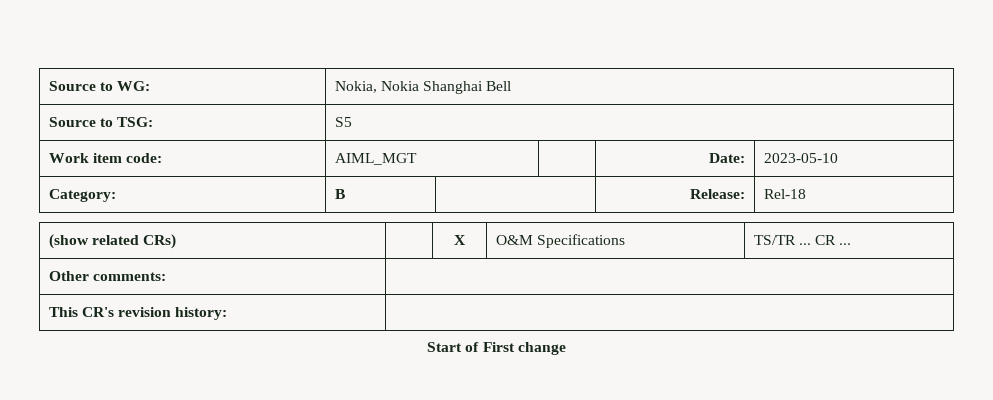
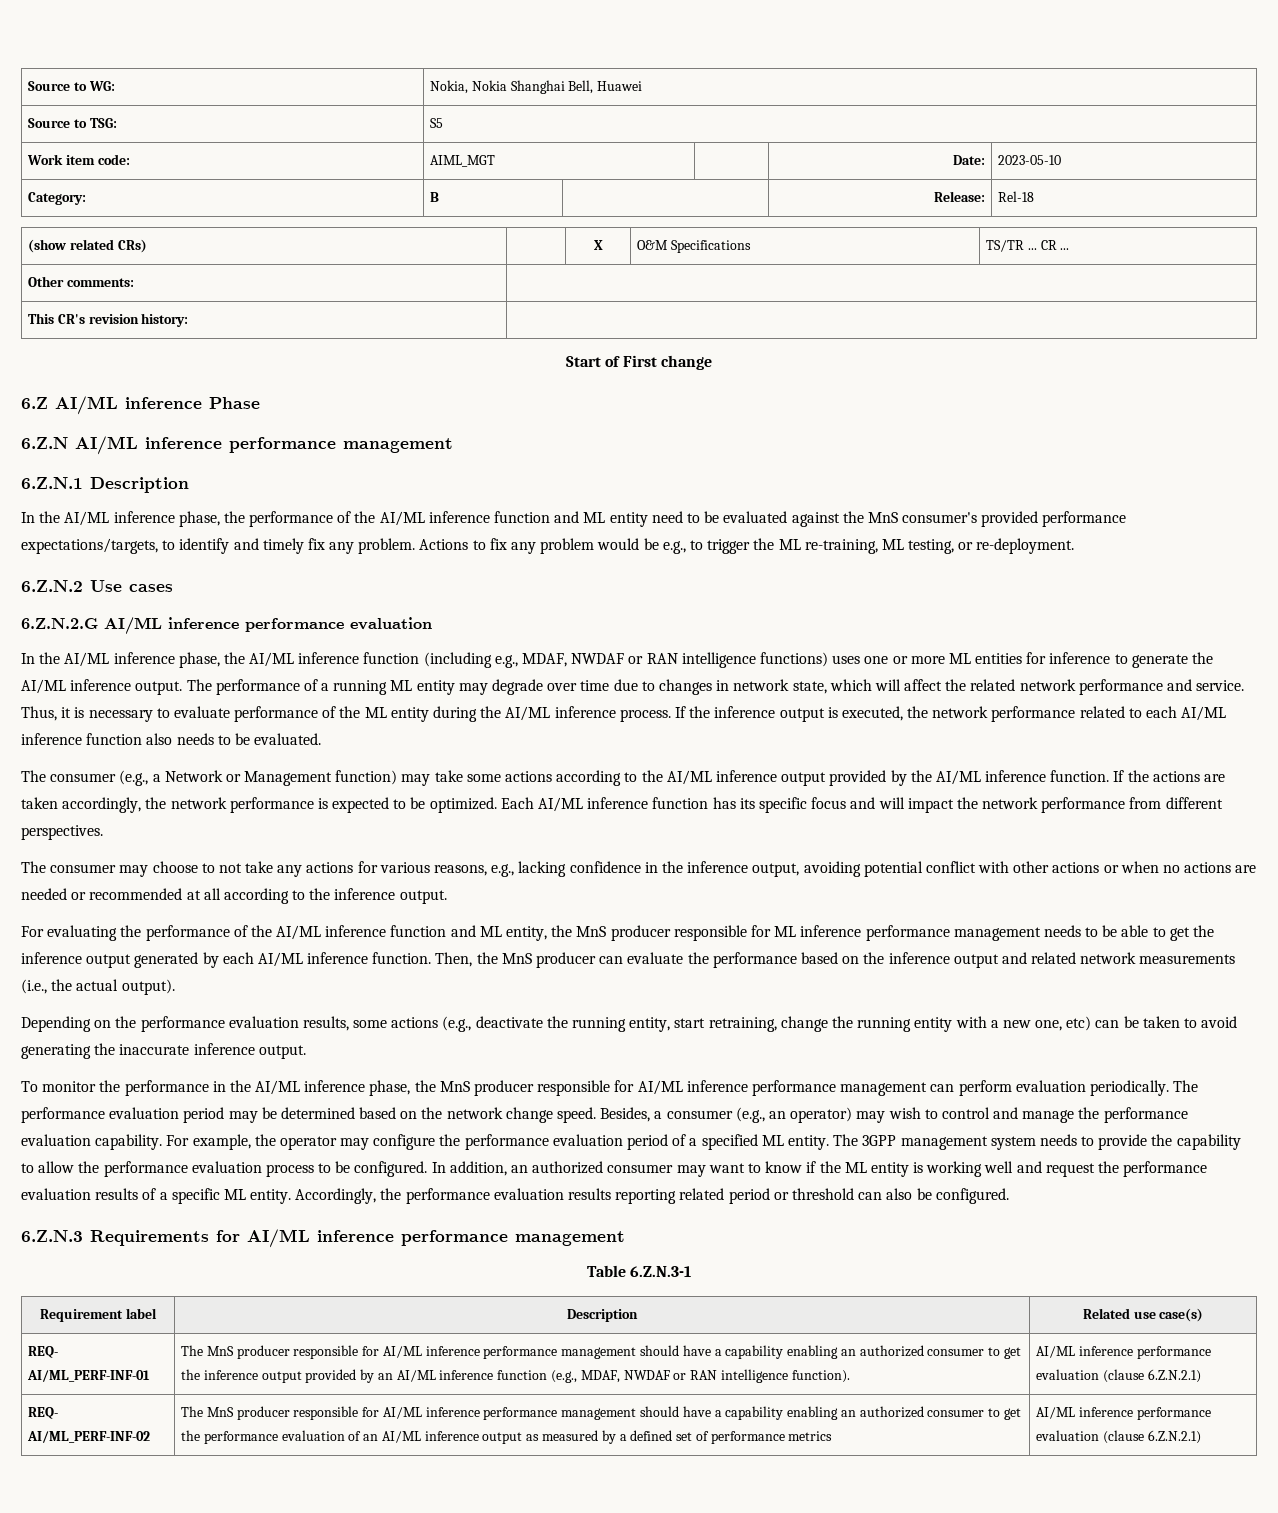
- Source to WG: | Nokia, Nokia Shanghai Bell
+ Source to WG: | Nokia, Nokia Shanghai Bell, Huawei
+ 6.Z AI/ML inference Phase
+ 6.Z.N AI/ML inference performance management
+ 6.Z.N.1 Description
+ In the AI/ML inference phase, the performance of the AI/ML inference function and ML entity need to be evaluated against the MnS consumer's provided performance expectations/targets, to identify and timely fix any problem. Actions to fix any problem would be e.g., to trigger the ML re-training, ML testing, or re-deployment.
+ 6.Z.N.2 Use cases
+ 6.Z.N.2.G AI/ML inference performance evaluation
+ In the AI/ML inference phase, the AI/ML inference function (including e.g., MDAF, NWDAF or RAN intelligence functions) uses one or more ML entities for inference to generate the AI/ML inference output. The performance of a running ML entity may degrade over time due to changes in network state, which will affect the related network performance and service. Thus, it is necessary to evaluate performance of the ML entity during the AI/ML inference process. If the inference output is executed, the network performance related to each AI/ML inference function also needs to be evaluated.
+ The consumer (e.g., a Network or Management function) may take some actions according to the AI/ML inference output provided by the AI/ML inference function. If the actions are taken accordingly, the network performance is expected to be optimized. Each AI/ML inference function has its specific focus and will impact the network performance from different perspectives.
+ The consumer may choose to not take any actions for various reasons, e.g., lacking confidence in the inference output, avoiding potential conflict with other actions or when no actions are needed or recommended at all according to the inference output.
+ For evaluating the performance of the AI/ML inference function and ML entity, the MnS producer responsible for ML inference performance management needs to be able to get the inference output generated by each AI/ML inference function. Then, the MnS producer can evaluate the performance based on the inference output and related network measurements (i.e., the actual output).
+ Depending on the performance evaluation results, some actions (e.g., deactivate the running entity, start retraining, change the running entity with a new one, etc) can be taken to avoid generating the inaccurate inference output.
+ To monitor the performance in the AI/ML inference phase, the MnS producer responsible for AI/ML inference performance management can perform evaluation periodically. The performance evaluation period may be determined based on the network change speed. Besides, a consumer (e.g., an operator) may wish to control and manage the performance evaluation capability. For example, the operator may configure the performance evaluation period of a specified ML entity. The 3GPP management system needs to provide the capability to allow the performance evaluation process to be configured. In addition, an authorized consumer may want to know if the ML entity is working well and request the performance evaluation results of a specific ML entity. Accordingly, the performance evaluation results reporting related period or threshold can also be configured.
+ 6.Z.N.3 Requirements for AI/ML inference performance management
+ Table 6.Z.N.3-1
+ Requirement label | Description | Related use case(s)
+ REQ- AI/ML_PERF-INF-01 | The MnS producer responsible for AI/ML inference performance management should have a capability enabling an authorized consumer to get the inference output provided by an AI/ML inference function (e.g., MDAF, NWDAF or RAN intelligence function). | AI/ML inference performance evaluation (clause 6.Z.N.2.1)
+ REQ- AI/ML_PERF-INF-02 | The MnS producer responsible for AI/ML inference performance management should have a capability enabling an authorized consumer to get the performance evaluation of an AI/ML inference output as measured by a defined set of performance metrics | AI/ML inference performance evaluation (clause 6.Z.N.2.1)

